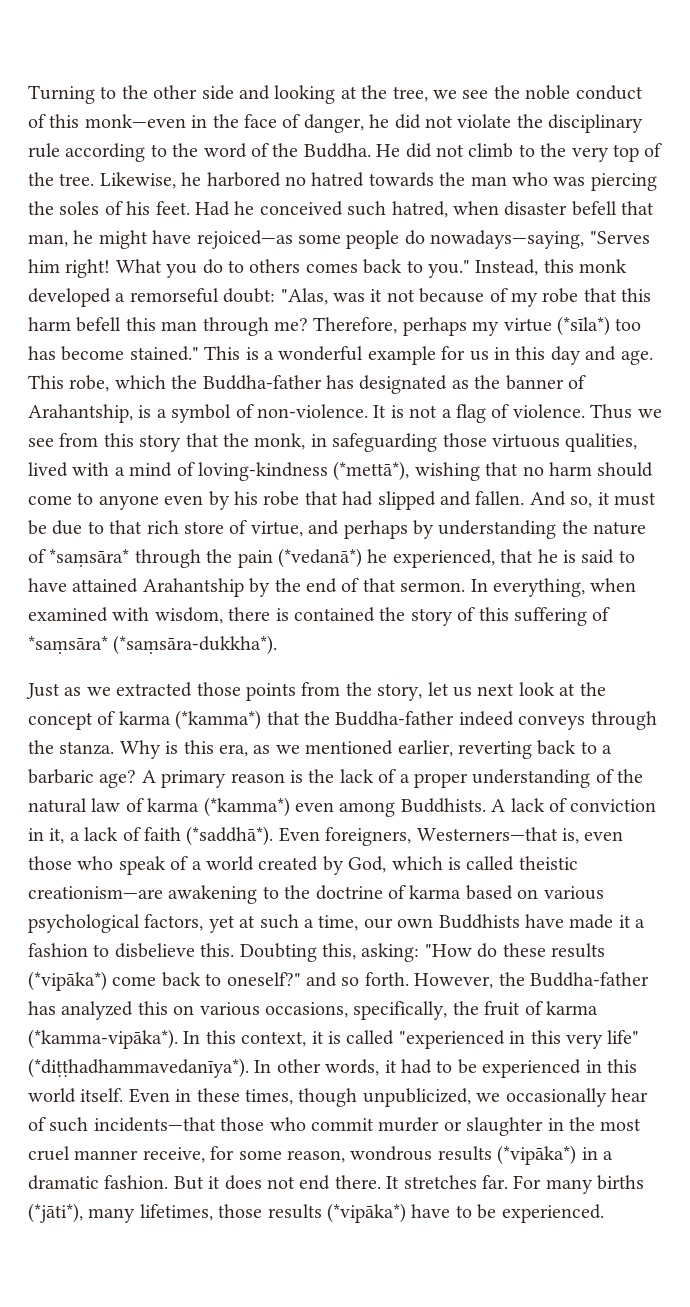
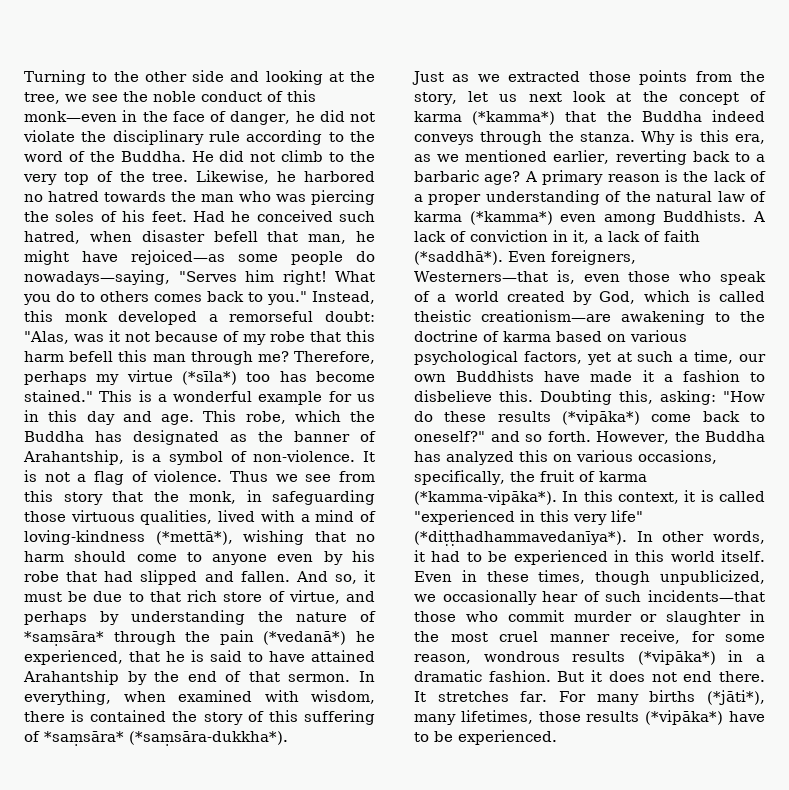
- This robe, which the Buddha-father has designated as the banner of Arahantship, is a symbol of non-violence.
+ This robe, which the Buddha has designated as the banner of Arahantship, is a symbol of non-violence.
- Just as we extracted those points from the story, let us next look at the concept of karma (*kamma*) that the Buddha-father indeed conveys through the stanza.
+ Just as we extracted those points from the story, let us next look at the concept of karma (*kamma*) that the Buddha indeed conveys through the stanza.
- However, the Buddha-father has analyzed this on various occasions, specifically, the fruit of karma (*kamma-vipāka*).
+ However, the Buddha has analyzed this on various occasions, specifically, the fruit of karma (*kamma-vipāka*).

